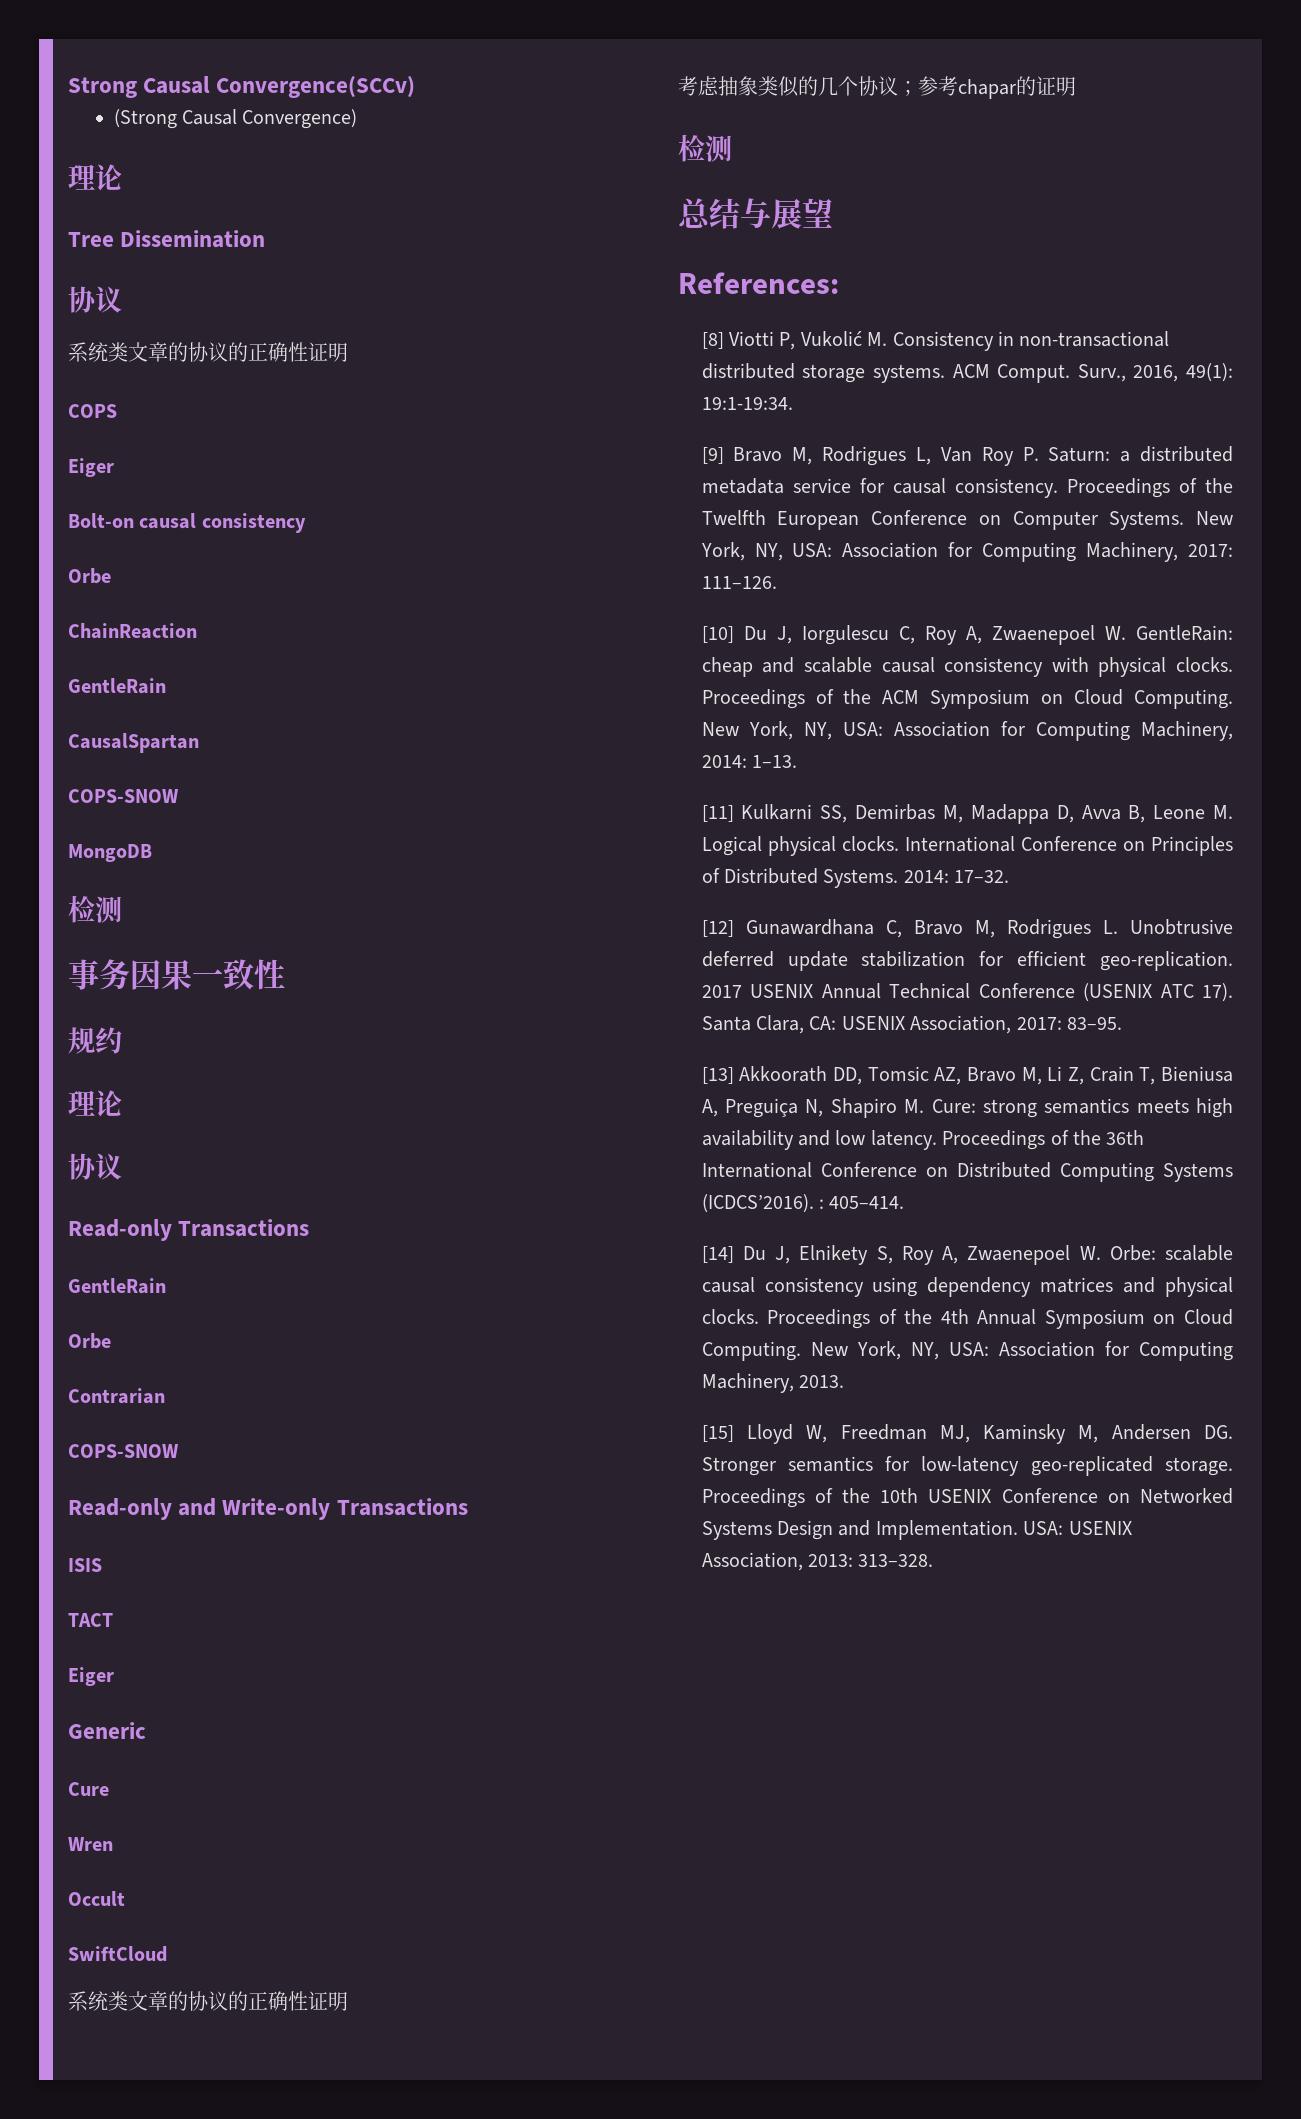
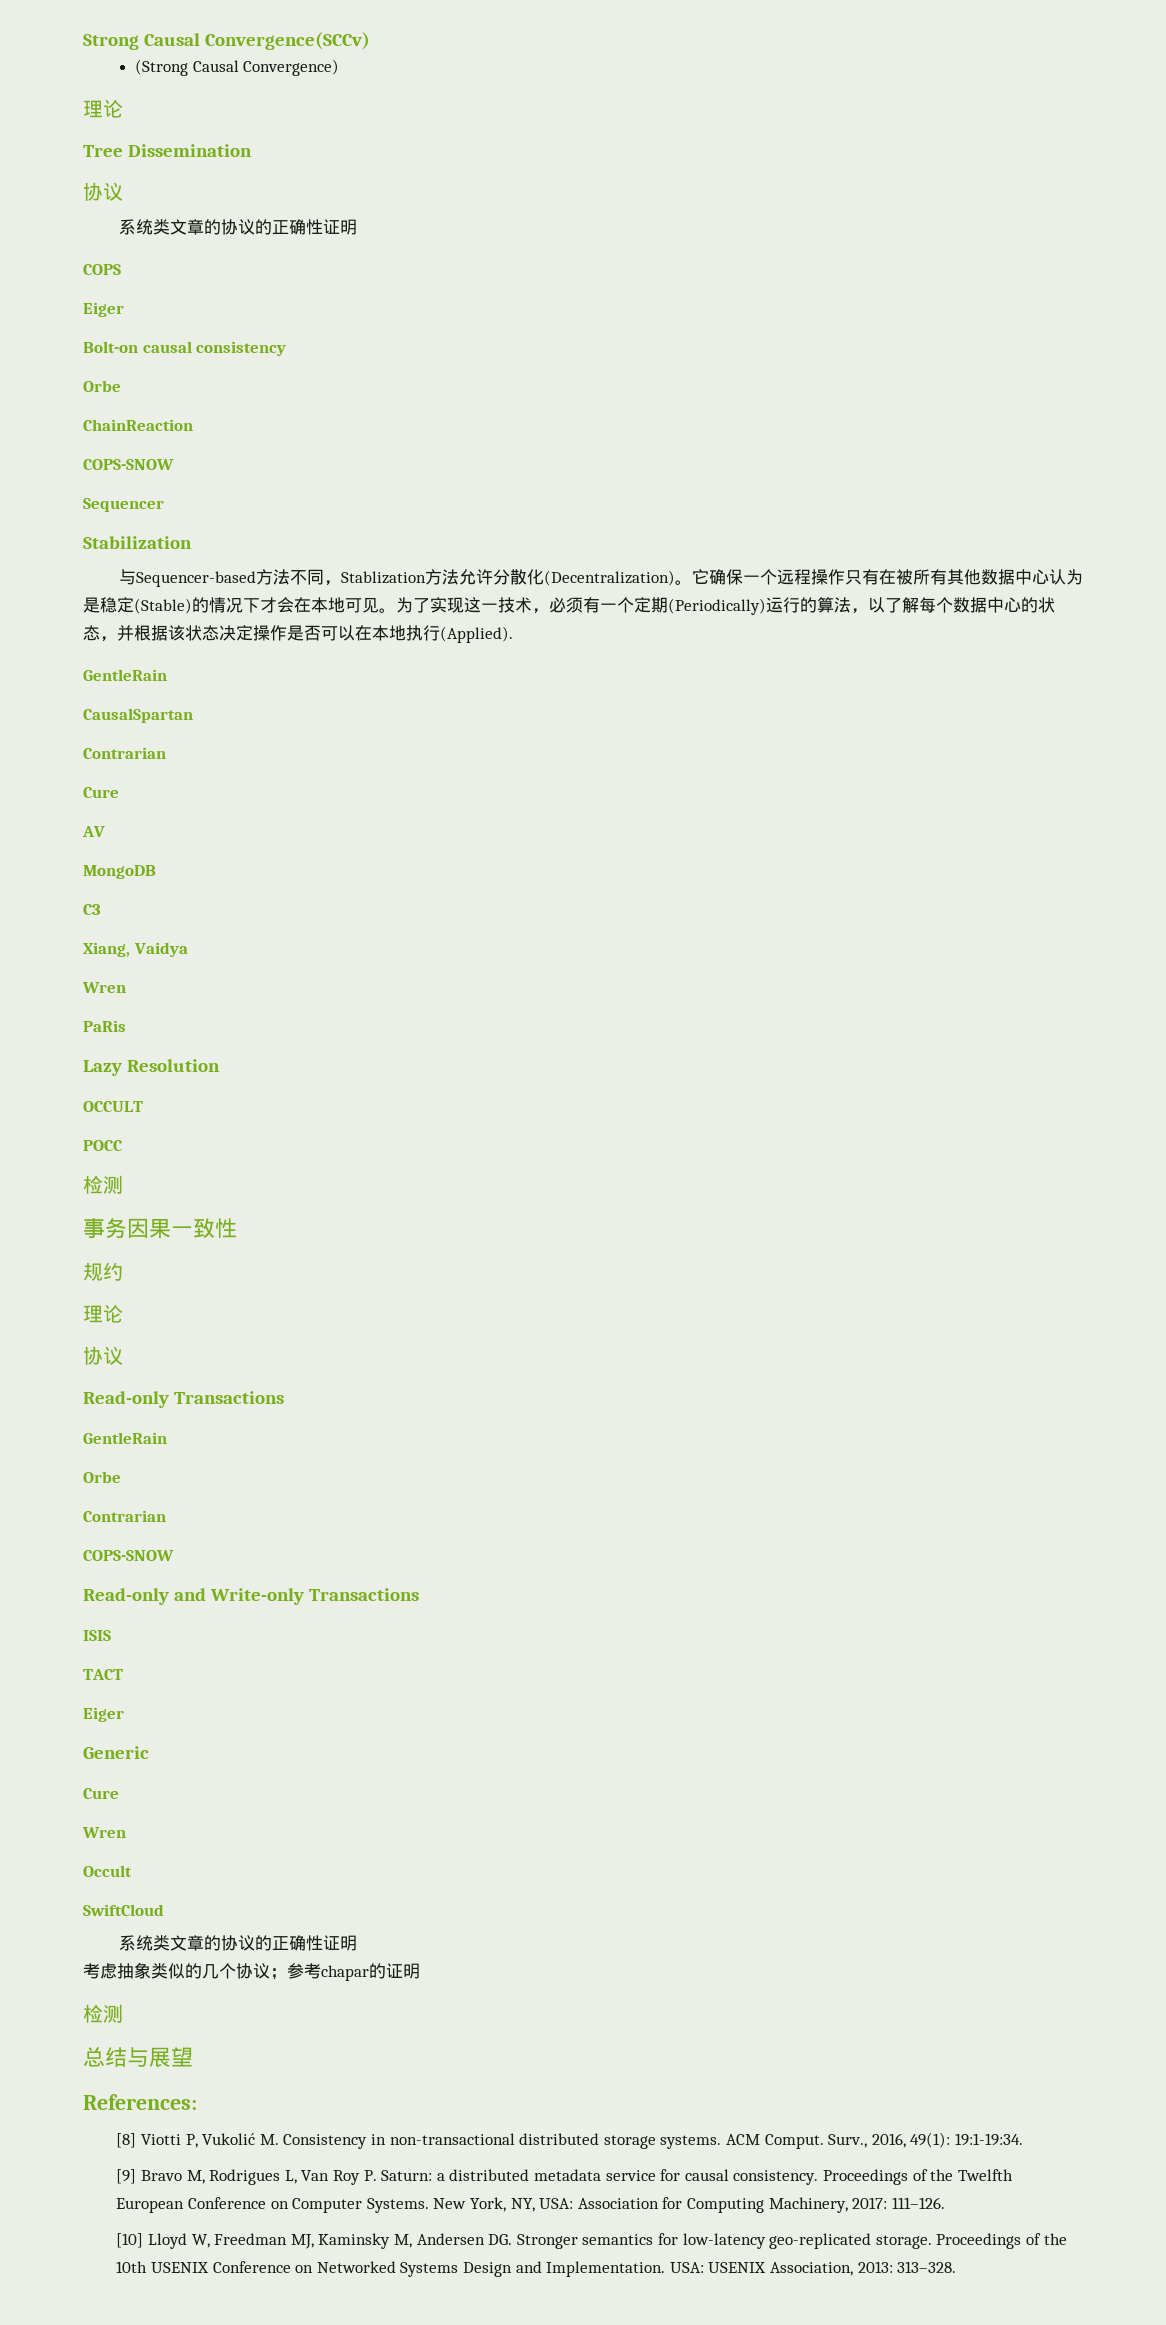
  ChainReaction
+ COPS-SNOW
+ Sequencer
+ Stabilization
+ 与Sequencer-based方法不同，Stablization方法允许分散化(Decentralization)。它确保一个远程操作只有在被所有其他数据中心认为是稳定(Stable)的情况下才会在本地可见。为了实现这一技术，必须有一个定期(Periodically)运行的算法，以了解每个数据中心的状态，并根据该状态决定操作是否可以在本地执行(Applied).
  GentleRain
  CausalSpartan
- COPS-SNOW
+ Contrarian
+ Cure
+ AV
  MongoDB
+ C3
+ Xiang, Vaidya
+ Wren
+ PaRis
+ Lazy Resolution
+ OCCULT
+ POCC
- [10] Du J, Iorgulescu C, Roy A, Zwaenepoel W. GentleRain: cheap and scalable causal consistency with physical clocks. Proceedings of the ACM Symposium on Cloud Computing. New York, NY, USA: Association for Computing Machinery, 2014: 1–13.
- [11] Kulkarni SS, Demirbas M, Madappa D, Avva B, Leone M. Logical physical clocks. International Conference on Principles of Distributed Systems. 2014: 17–32.
- [12] Gunawardhana C, Bravo M, Rodrigues L. Unobtrusive deferred update stabilization for efficient geo-replication. 2017 USENIX Annual Technical Conference (USENIX ATC 17). Santa Clara, CA: USENIX Association, 2017: 83–95.
- [13] Akkoorath DD, Tomsic AZ, Bravo M, Li Z, Crain T, Bieniusa A, Preguiça N, Shapiro M. Cure: strong semantics meets high availability and low latency. Proceedings of the 36th International Conference on Distributed Computing Systems (ICDCS’2016). : 405–414.
- [14] Du J, Elnikety S, Roy A, Zwaenepoel W. Orbe: scalable causal consistency using dependency matrices and physical clocks. Proceedings of the 4th Annual Symposium on Cloud Computing. New York, NY, USA: Association for Computing Machinery, 2013.
- [15] Lloyd W, Freedman MJ, Kaminsky M, Andersen DG. Stronger semantics for low-latency geo-replicated storage.
+ [10] Lloyd W, Freedman MJ, Kaminsky M, Andersen DG. Stronger semantics for low-latency geo-replicated storage.

